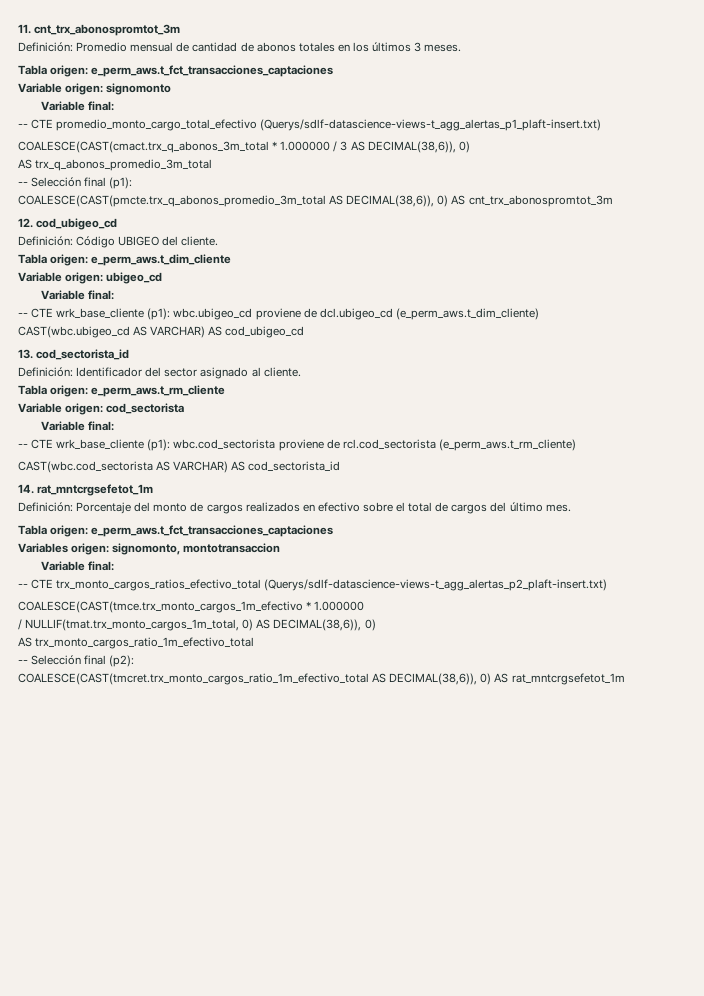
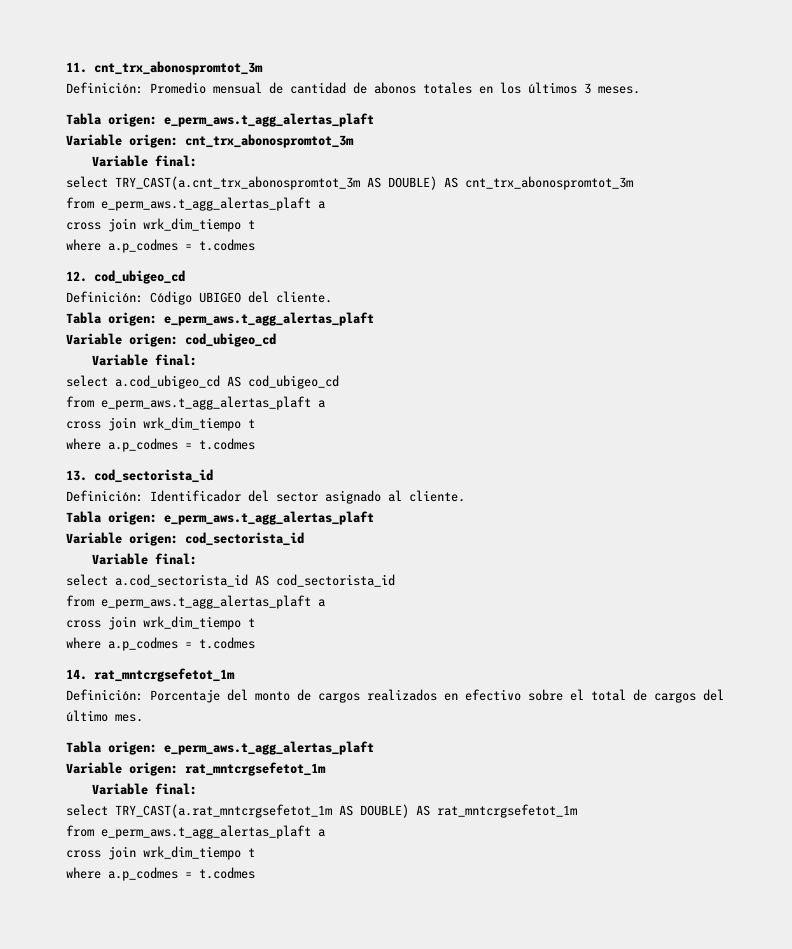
  Definición: Promedio mensual de cantidad de abonos totales en los últimos 3 meses.
- Tabla origen: e_perm_aws.t_fct_transacciones_captaciones
- Variable origen: signomonto
+ Tabla origen: e_perm_aws.t_agg_alertas_plaft
+ Variable origen: cnt_trx_abonospromtot_3m
  Variable final:
- -- CTE promedio_monto_cargo_total_efectivo (Querys/sdlf-datascience-views-t_agg_alertas_p1_plaft-insert.txt)
- COALESCE(CAST(cmact.trx_q_abonos_3m_total * 1.000000 / 3 AS DECIMAL(38,6)), 0)
- AS trx_q_abonos_promedio_3m_total
- -- Selección final (p1):
- COALESCE(CAST(pmcte.trx_q_abonos_promedio_3m_total AS DECIMAL(38,6)), 0) AS cnt_trx_abonospromtot_3m
+ select TRY_CAST(a.cnt_trx_abonospromtot_3m AS DOUBLE) AS cnt_trx_abonospromtot_3m
+ from e_perm_aws.t_agg_alertas_plaft a
+ cross join wrk_dim_tiempo t
+ where a.p_codmes = t.codmes
  Definición: Código UBIGEO del cliente.
- Tabla origen: e_perm_aws.t_dim_cliente
- Variable origen: ubigeo_cd
+ Tabla origen: e_perm_aws.t_agg_alertas_plaft
+ Variable origen: cod_ubigeo_cd
  Variable final:
- -- CTE wrk_base_cliente (p1): wbc.ubigeo_cd proviene de dcl.ubigeo_cd (e_perm_aws.t_dim_cliente)
- CAST(wbc.ubigeo_cd AS VARCHAR) AS cod_ubigeo_cd
+ select a.cod_ubigeo_cd AS cod_ubigeo_cd
+ from e_perm_aws.t_agg_alertas_plaft a
+ cross join wrk_dim_tiempo t
+ where a.p_codmes = t.codmes
  Definición: Identificador del sector asignado al cliente.
- Tabla origen: e_perm_aws.t_rm_cliente
- Variable origen: cod_sectorista
+ Tabla origen: e_perm_aws.t_agg_alertas_plaft
+ Variable origen: cod_sectorista_id
  Variable final:
- -- CTE wrk_base_cliente (p1): wbc.cod_sectorista proviene de rcl.cod_sectorista (e_perm_aws.t_rm_cliente)
- CAST(wbc.cod_sectorista AS VARCHAR) AS cod_sectorista_id
+ select a.cod_sectorista_id AS cod_sectorista_id
+ from e_perm_aws.t_agg_alertas_plaft a
+ cross join wrk_dim_tiempo t
+ where a.p_codmes = t.codmes
  Definición: Porcentaje del monto de cargos realizados en efectivo sobre el total de cargos del último mes.
- Tabla origen: e_perm_aws.t_fct_transacciones_captaciones
- Variables origen: signomonto, montotransaccion
+ Tabla origen: e_perm_aws.t_agg_alertas_plaft
+ Variable origen: rat_mntcrgsefetot_1m
  Variable final:
- -- CTE trx_monto_cargos_ratios_efectivo_total (Querys/sdlf-datascience-views-t_agg_alertas_p2_plaft-insert.txt)
- COALESCE(CAST(tmce.trx_monto_cargos_1m_efectivo * 1.000000
- / NULLIF(tmat.trx_monto_cargos_1m_total, 0) AS DECIMAL(38,6)), 0)
- AS trx_monto_cargos_ratio_1m_efectivo_total
- -- Selección final (p2):
- COALESCE(CAST(tmcret.trx_monto_cargos_ratio_1m_efectivo_total AS DECIMAL(38,6)), 0) AS rat_mntcrgsefetot_1m
+ select TRY_CAST(a.rat_mntcrgsefetot_1m AS DOUBLE) AS rat_mntcrgsefetot_1m
+ from e_perm_aws.t_agg_alertas_plaft a
+ cross join wrk_dim_tiempo t
+ where a.p_codmes = t.codmes

